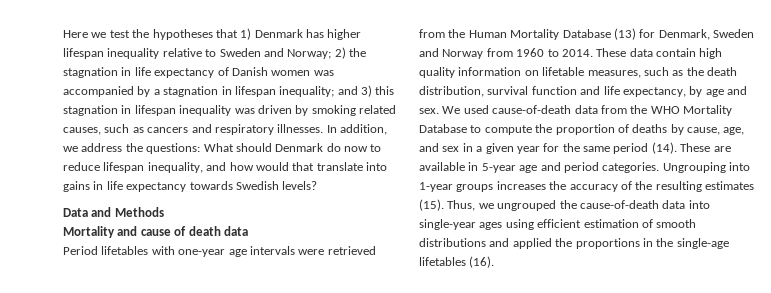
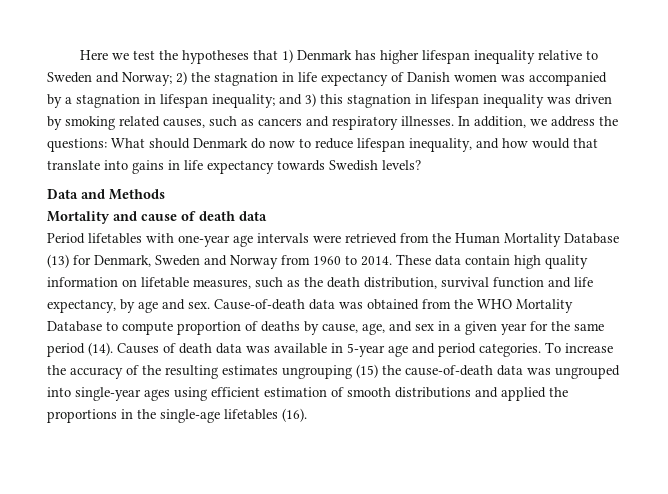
- We used cause-of-death data from the WHO Mortality Database to compute the proportion of deaths by cause, age, and sex in a given year for the same period (14).
+ Cause-of-death data was obtained from the WHO Mortality Database to compute proportion of deaths by cause, age, and sex in a given year for the same period (14).
- These are available in 5-year age and period categories.
+ Causes of death data was available in 5-year age and period categories.
- Ungrouping into 1-year groups increases the accuracy of the resulting estimates (15). Thus, we ungrouped the cause-of-death data into single-year ages using efficient estimation of smooth distributions and applied the proportions in the single-age lifetables (16).
+ To increase the accuracy of the resulting estimates ungrouping (15) the cause-of-death data was ungrouped into single-year ages using efficient estimation of smooth distributions and applied the proportions in the single-age lifetables (16).

